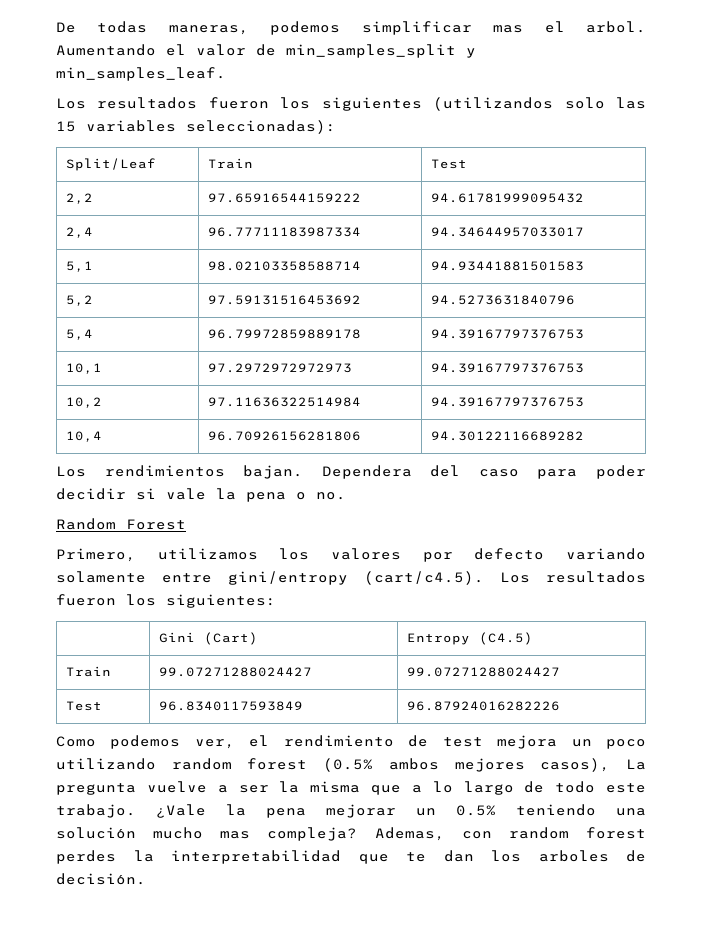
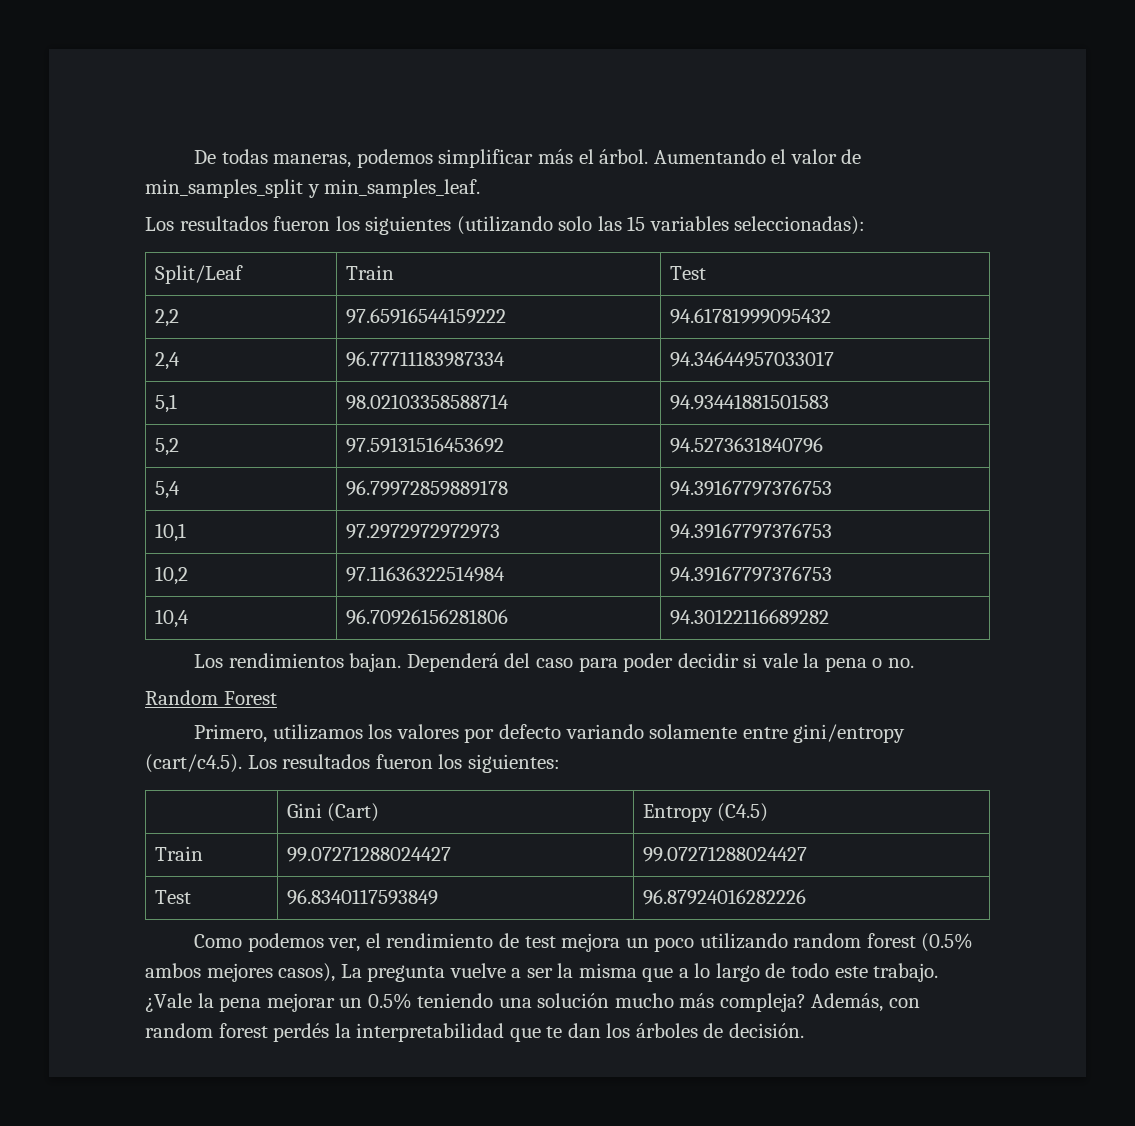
- De todas maneras, podemos simplificar mas el arbol.
+ De todas maneras, podemos simplificar más el árbol.
- Los resultados fueron los siguientes (utilizandos solo las 15 variables seleccionadas):
+ Los resultados fueron los siguientes (utilizando solo las 15 variables seleccionadas):
- Dependera del caso para poder decidir si vale la pena o no.
+ Dependerá del caso para poder decidir si vale la pena o no.
- ¿Vale la pena mejorar un 0.5% teniendo una solución mucho mas compleja? Ademas, con random forest perdes la interpretabilidad que te dan los arboles de decisión.
+ ¿Vale la pena mejorar un 0.5% teniendo una solución mucho más compleja? Además, con random forest perdés la interpretabilidad que te dan los árboles de decisión.

